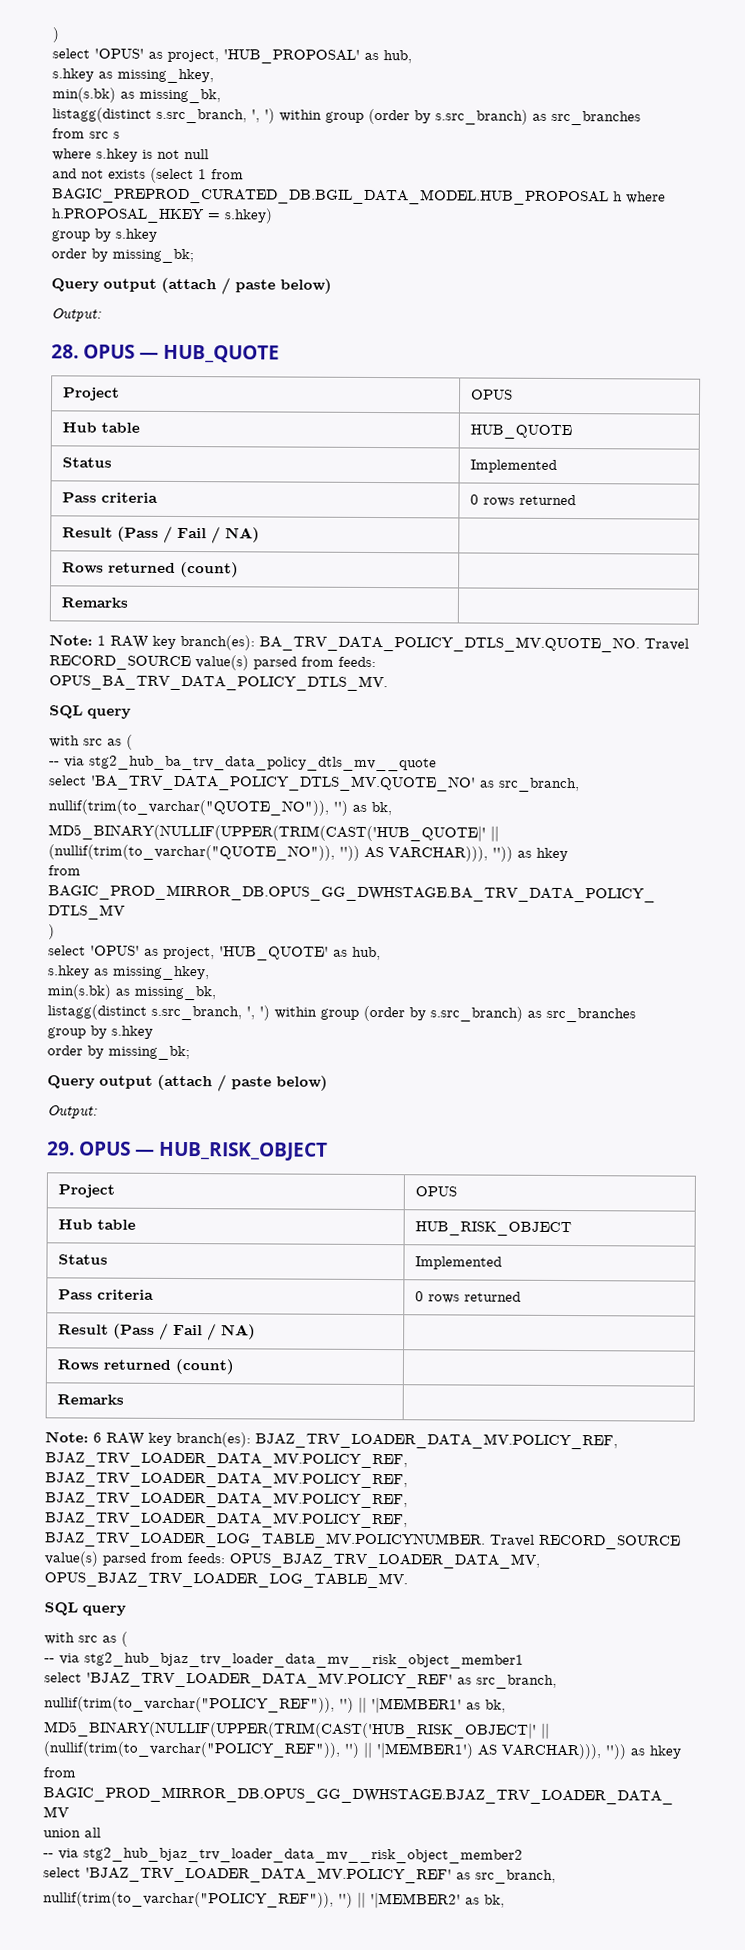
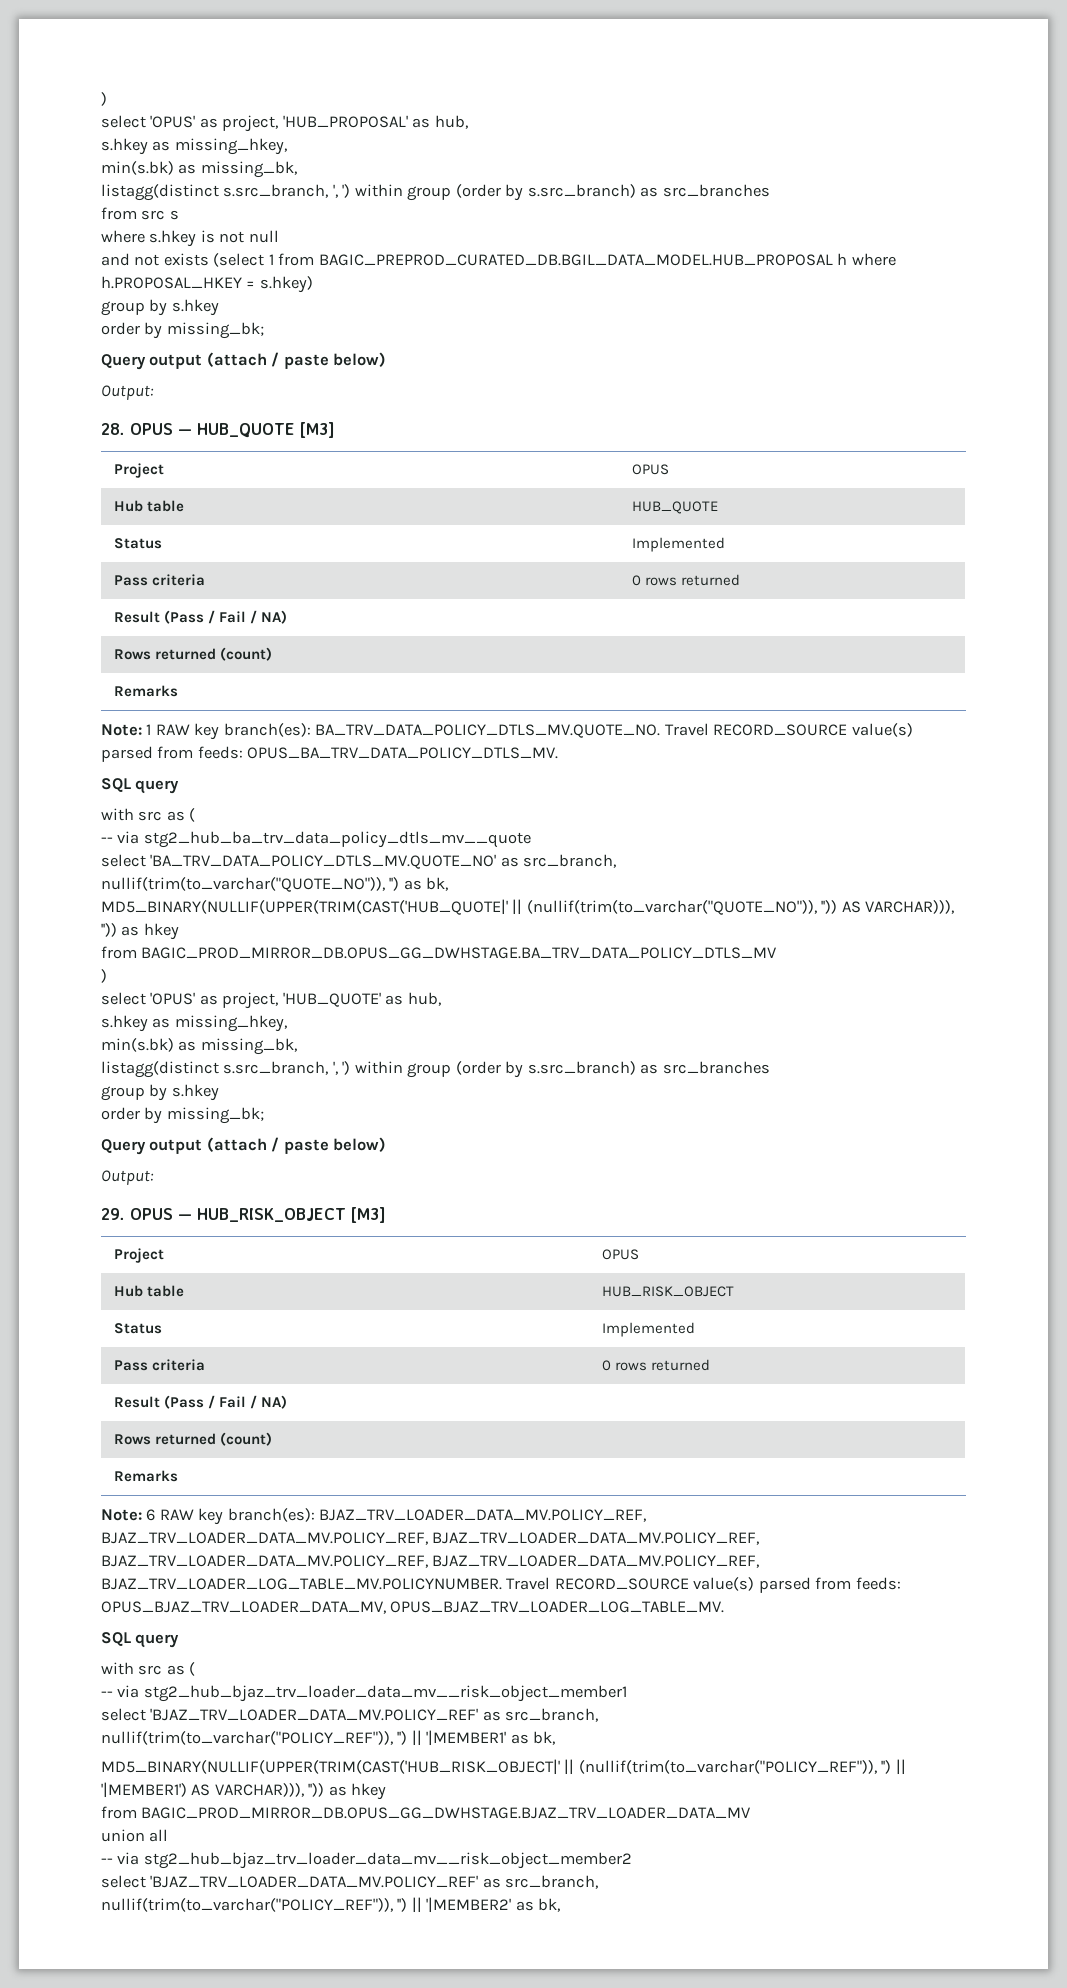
- 28. OPUS — HUB_QUOTE
+ 28. OPUS — HUB_QUOTE [M3]
- 29. OPUS — HUB_RISK_OBJECT
+ 29. OPUS — HUB_RISK_OBJECT [M3]

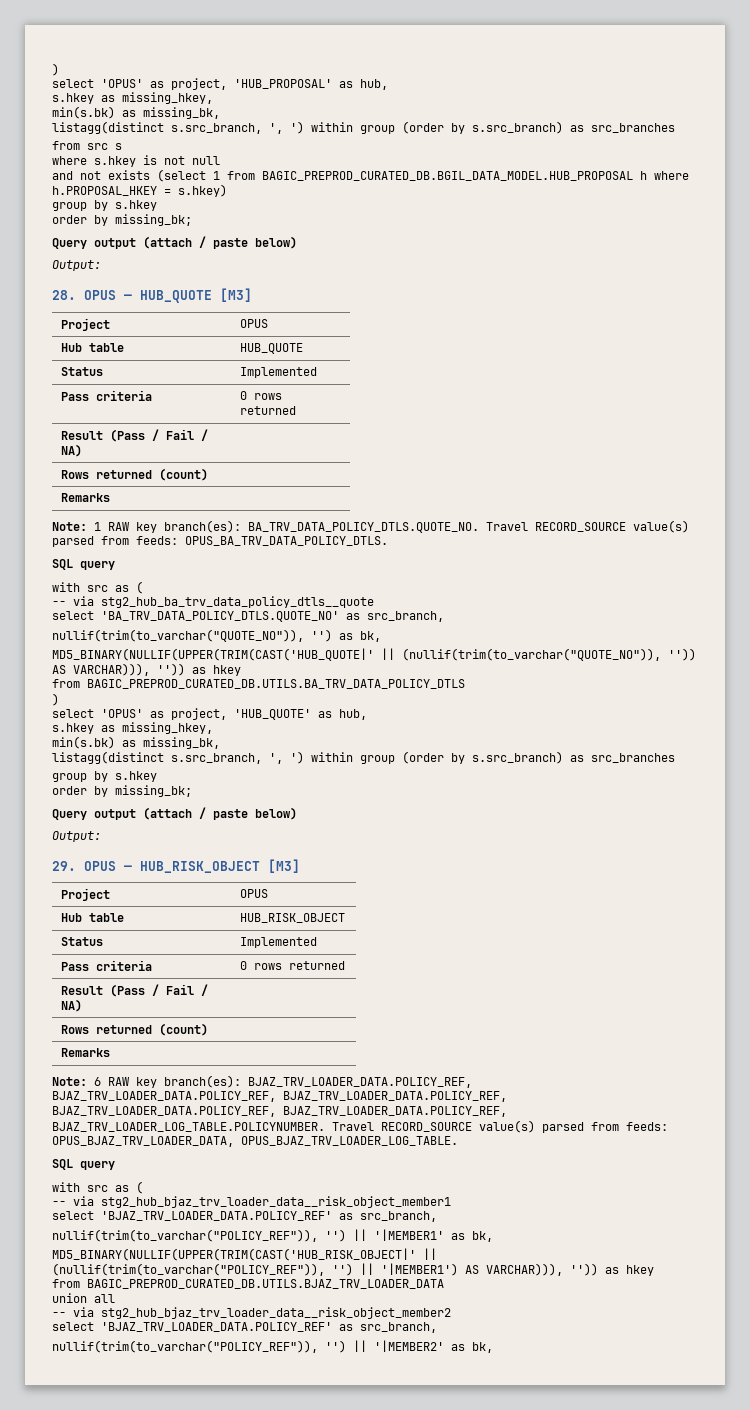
- Note: 1 RAW key branch(es): BA_TRV_DATA_POLICY_DTLS_MV.QUOTE_NO. Travel RECORD_SOURCE value(s) parsed from feeds: OPUS_BA_TRV_DATA_POLICY_DTLS_MV.
+ Note: 1 RAW key branch(es): BA_TRV_DATA_POLICY_DTLS.QUOTE_NO. Travel RECORD_SOURCE value(s) parsed from feeds: OPUS_BA_TRV_DATA_POLICY_DTLS.
  SQL query
  with src as (
- -- via stg2_hub_ba_trv_data_policy_dtls_mv__quote
- select 'BA_TRV_DATA_POLICY_DTLS_MV.QUOTE_NO' as src_branch,
+ -- via stg2_hub_ba_trv_data_policy_dtls__quote
+ select 'BA_TRV_DATA_POLICY_DTLS.QUOTE_NO' as src_branch,
- from BAGIC_PROD_MIRROR_DB.OPUS_GG_DWHSTAGE.BA_TRV_DATA_POLICY_DTLS_MV
+ from BAGIC_PREPROD_CURATED_DB.UTILS.BA_TRV_DATA_POLICY_DTLS
- Note: 6 RAW key branch(es): BJAZ_TRV_LOADER_DATA_MV.POLICY_REF, BJAZ_TRV_LOADER_DATA_MV.POLICY_REF, BJAZ_TRV_LOADER_DATA_MV.POLICY_REF, BJAZ_TRV_LOADER_DATA_MV.POLICY_REF, BJAZ_TRV_LOADER_DATA_MV.POLICY_REF, BJAZ_TRV_LOADER_LOG_TABLE_MV.POLICYNUMBER. Travel RECORD_SOURCE value(s) parsed from feeds: OPUS_BJAZ_TRV_LOADER_DATA_MV, OPUS_BJAZ_TRV_LOADER_LOG_TABLE_MV.
+ Note: 6 RAW key branch(es): BJAZ_TRV_LOADER_DATA.POLICY_REF, BJAZ_TRV_LOADER_DATA.POLICY_REF, BJAZ_TRV_LOADER_DATA.POLICY_REF, BJAZ_TRV_LOADER_DATA.POLICY_REF, BJAZ_TRV_LOADER_DATA.POLICY_REF, BJAZ_TRV_LOADER_LOG_TABLE.POLICYNUMBER. Travel RECORD_SOURCE value(s) parsed from feeds: OPUS_BJAZ_TRV_LOADER_DATA, OPUS_BJAZ_TRV_LOADER_LOG_TABLE.
  SQL query
  with src as (
- -- via stg2_hub_bjaz_trv_loader_data_mv__risk_object_member1
- select 'BJAZ_TRV_LOADER_DATA_MV.POLICY_REF' as src_branch,
+ -- via stg2_hub_bjaz_trv_loader_data__risk_object_member1
+ select 'BJAZ_TRV_LOADER_DATA.POLICY_REF' as src_branch,
- from BAGIC_PROD_MIRROR_DB.OPUS_GG_DWHSTAGE.BJAZ_TRV_LOADER_DATA_MV
+ from BAGIC_PREPROD_CURATED_DB.UTILS.BJAZ_TRV_LOADER_DATA
- -- via stg2_hub_bjaz_trv_loader_data_mv__risk_object_member2
- select 'BJAZ_TRV_LOADER_DATA_MV.POLICY_REF' as src_branch,
+ -- via stg2_hub_bjaz_trv_loader_data__risk_object_member2
+ select 'BJAZ_TRV_LOADER_DATA.POLICY_REF' as src_branch,

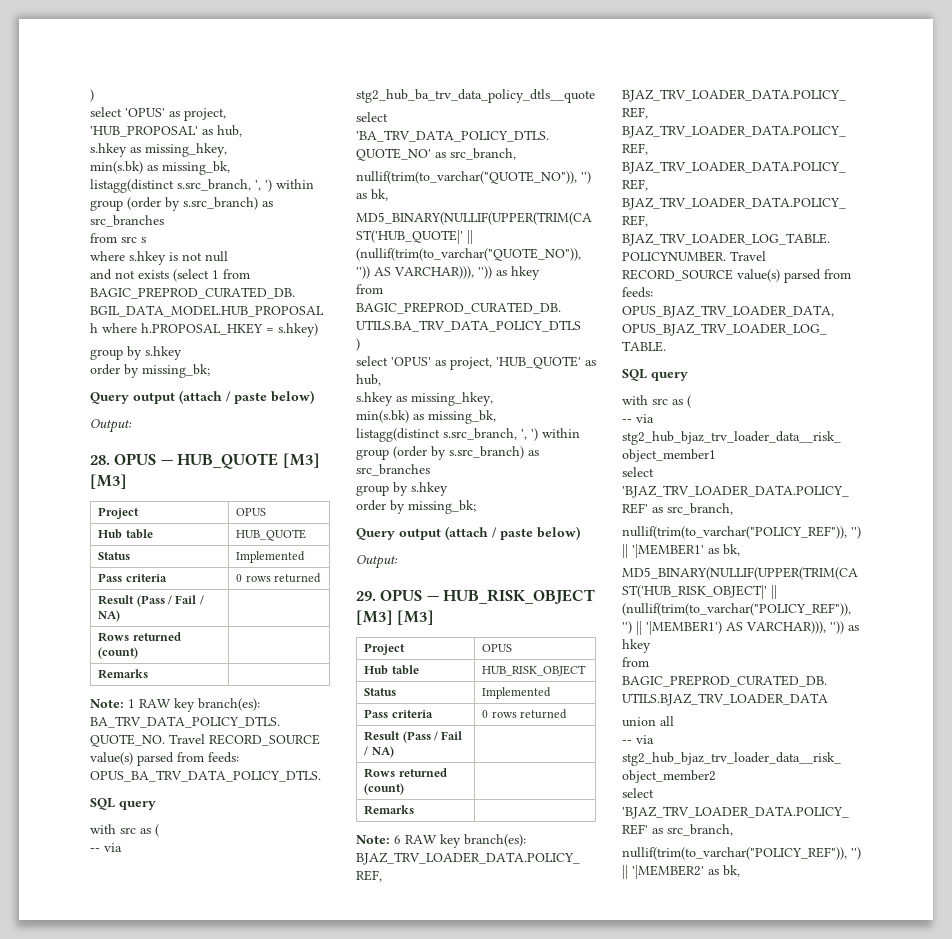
- 28. OPUS — HUB_QUOTE [M3]
+ 28. OPUS — HUB_QUOTE [M3] [M3]
- 29. OPUS — HUB_RISK_OBJECT [M3]
+ 29. OPUS — HUB_RISK_OBJECT [M3] [M3]

